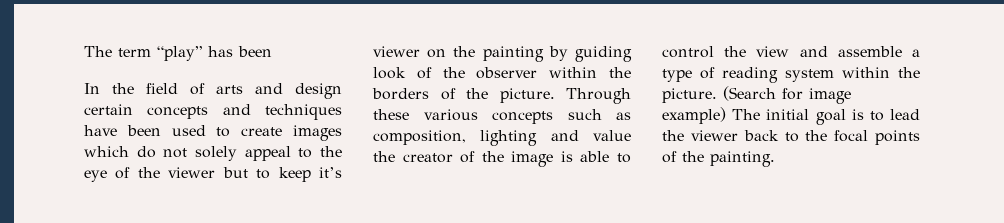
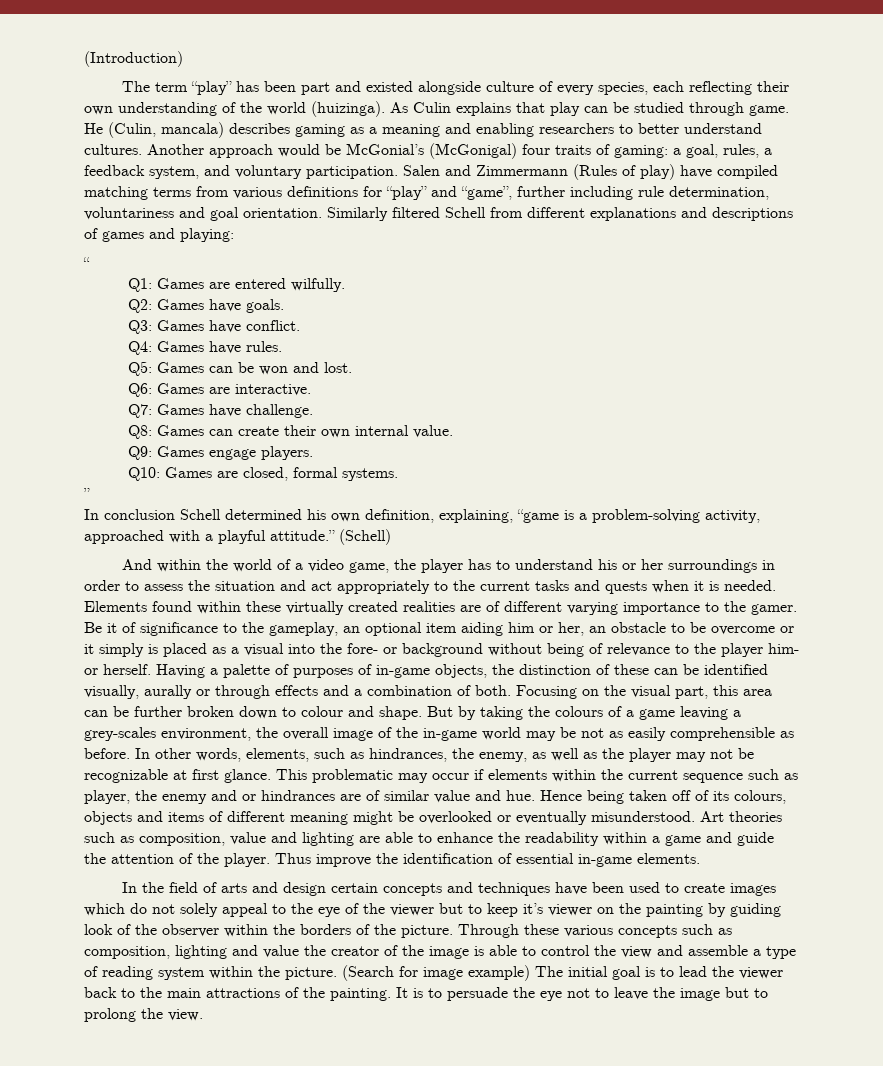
+ (Introduction)
- The term “play” has been
+ The term “play” has been part and existed alongside culture of every species, each reflecting their own understanding of the world (huizinga). As Culin explains that play can be studied through game. He (Culin, mancala) describes gaming as a meaning and enabling researchers to better understand cultures. Another approach would be McGonial’s (McGonigal) four traits of gaming: a goal, rules, a feedback system, and voluntary participation. Salen and Zimmermann (Rules of play) have compiled matching terms from various definitions for “play” and “game”, further including rule determination, voluntariness and goal orientation. Similarly filtered Schell from different explanations and descriptions of games and playing:
+ “
+ Q1: Games are entered wilfully.
+ Q2: Games have goals.
+ Q3: Games have conflict.
+ Q4: Games have rules.
+ Q5: Games can be won and lost.
+ Q6: Games are interactive.
+ Q7: Games have challenge.
+ Q8: Games can create their own internal value.
+ Q9: Games engage players.
+ Q10: Games are closed, formal systems.
+ ”
+ In conclusion Schell determined his own definition, explaining, “game is a problem-solving activity, approached with a playful attitude.” (Schell)
+ And within the world of a video game, the player has to understand his or her surroundings in order to assess the situation and act appropriately to the current tasks and quests when it is needed. Elements found within these virtually created realities are of different varying importance to the gamer. Be it of significance to the gameplay, an optional item aiding him or her, an obstacle to be overcome or it simply is placed as a visual into the fore- or background without being of relevance to the player him- or herself. Having a palette of purposes of in-game objects, the distinction of these can be identified visually, aurally or through effects and a combination of both. Focusing on the visual part, this area can be further broken down to colour and shape. But by taking the colours of a game leaving a grey-scales environment, the overall image of the in-game world may be not as easily comprehensible as before. In other words, elements, such as hindrances, the enemy, as well as the player may not be recognizable at first glance. This problematic may occur if elements within the current sequence such as player, the enemy and or hindrances are of similar value and hue. Hence being taken off of its colours, objects and items of different meaning might be overlooked or eventually misunderstood. Art theories such as composition, value and lighting are able to enhance the readability within a game and guide the attention of the player. Thus improve the identification of essential in-game elements.
- (Search for image example) The initial goal is to lead the viewer back to the focal points of the painting.
+ (Search for image example) The initial goal is to lead the viewer back to the main attractions of the painting.
+ It is to persuade the eye not to leave the image but to prolong the view.

